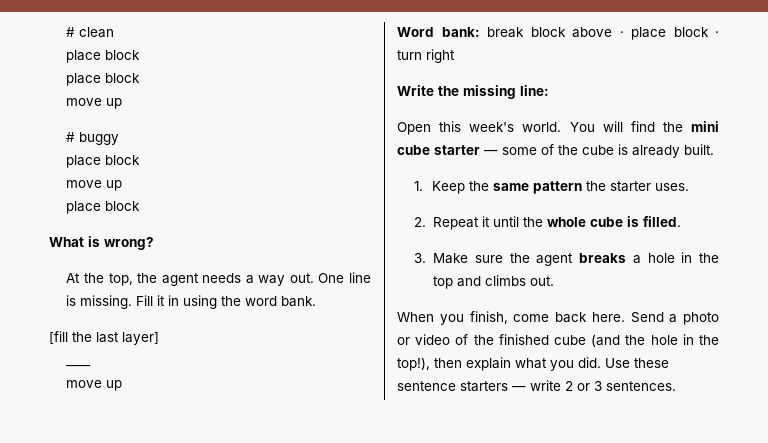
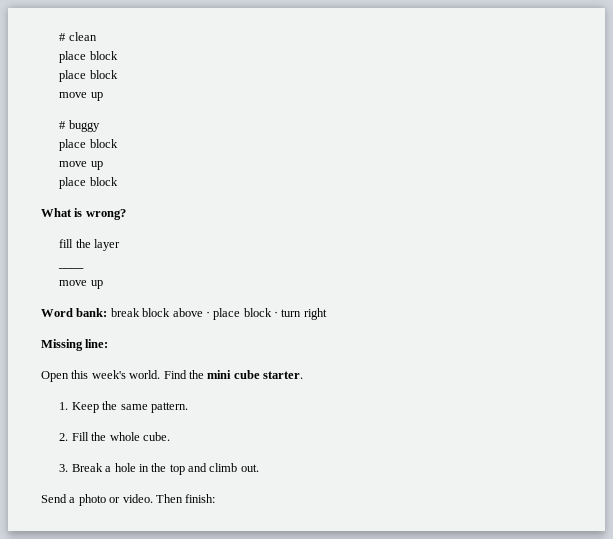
- At the top, the agent needs a way out. One line is missing. Fill it in using the word bank.
- [fill the last layer]
+ fill the layer
- Write the missing line:
+ Missing line:
- You will find the mini cube starter — some of the cube is already built.
- 1. Keep the same pattern the starter uses.
- 2. Repeat it until the whole cube is filled.
- 3. Make sure the agent breaks a hole in the top and climbs out.
+ Find the mini cube starter.
+ 1. Keep the same pattern.
+ 2. Fill the whole cube.
+ 3. Break a hole in the top and climb out.
- When you finish, come back here. Send a photo or video of the finished cube (and the hole in the top!), then explain what you did. Use these sentence starters — write 2 or 3 sentences.
+ Send a photo or video. Then finish:

